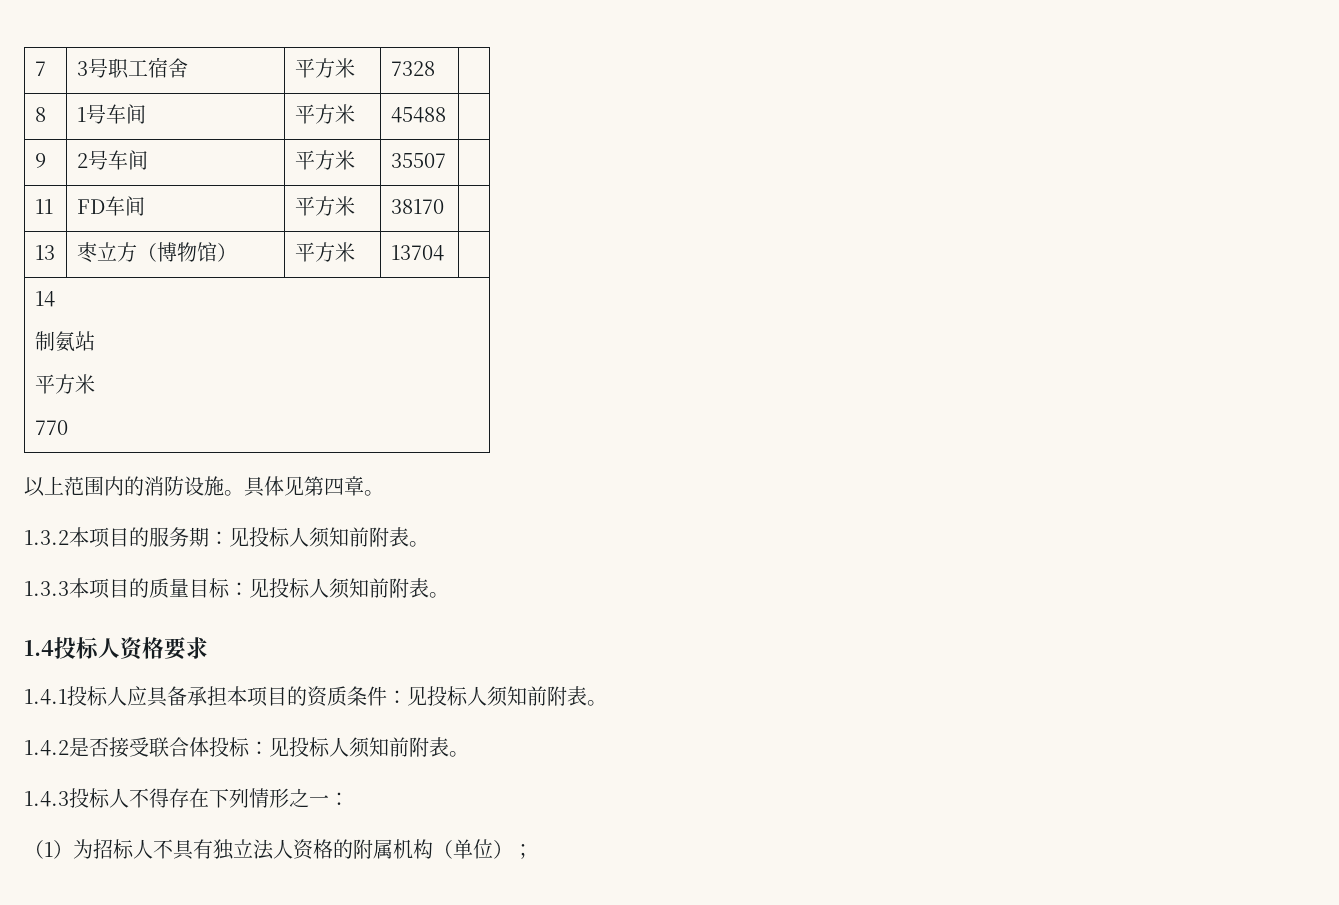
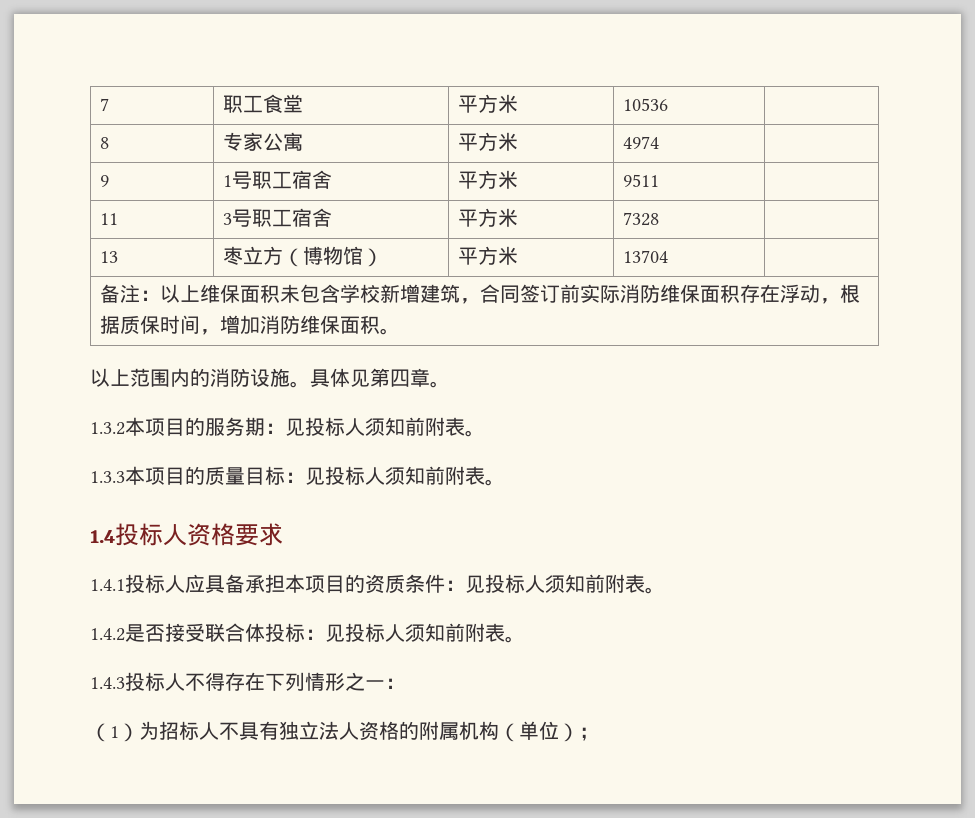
- 7 | 3号职工宿舍 | 平方米 | 7328 |
+ 7 | 职工食堂 | 平方米 | 10536 |
+ 8 | 专家公寓 | 平方米 | 4974 |
+ 9 | 1号职工宿舍 | 平方米 | 9511 |
+ 11 | 3号职工宿舍 | 平方米 | 7328 |
- 8 | 1号车间 | 平方米 | 45488 |
- 9 | 2号车间 | 平方米 | 35507 |
- 11 | FD车间 | 平方米 | 38170 |
- 14
- 制氨站
- 平方米
- 770
+ 备注：以上维保面积未包含学校新增建筑，合同签订前实际消防维保面积存在浮动，根据质保时间，增加消防维保面积。

